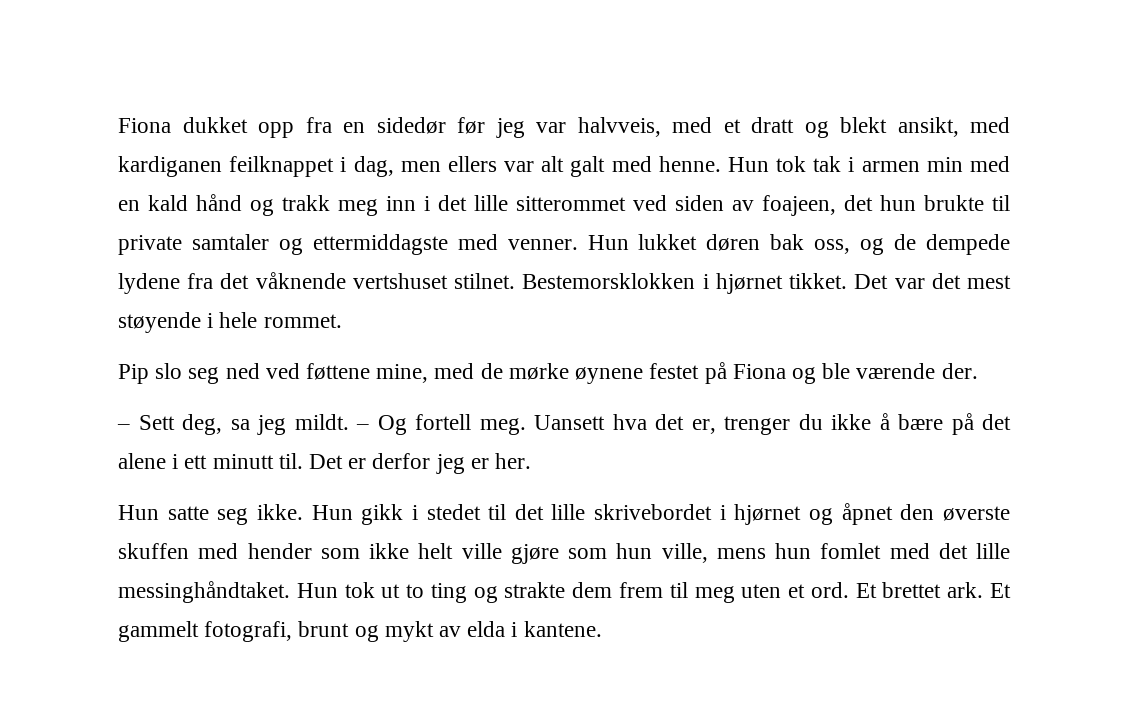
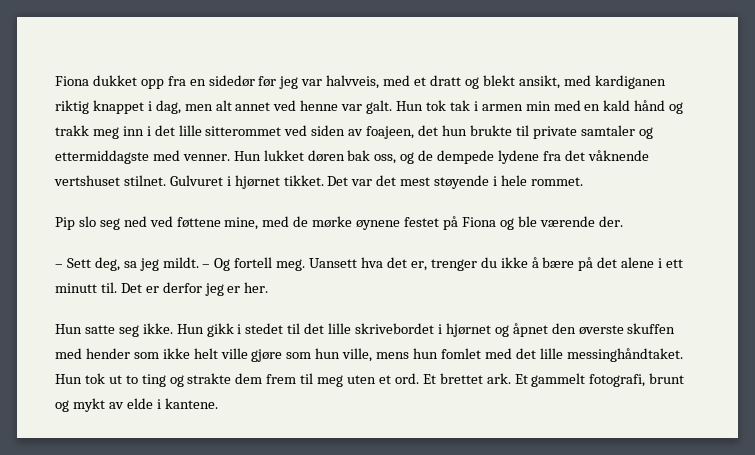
- Fiona dukket opp fra en sidedør før jeg var halvveis, med et dratt og blekt ansikt, med kardiganen feilknappet i dag, men ellers var alt galt med henne.
+ Fiona dukket opp fra en sidedør før jeg var halvveis, med et dratt og blekt ansikt, med kardiganen riktig knappet i dag, men alt annet ved henne var galt.
- Bestemorsklokken i hjørnet tikket.
+ Gulvuret i hjørnet tikket.
- Et gammelt fotografi, brunt og mykt av elda i kantene.
+ Et gammelt fotografi, brunt og mykt av elde i kantene.

